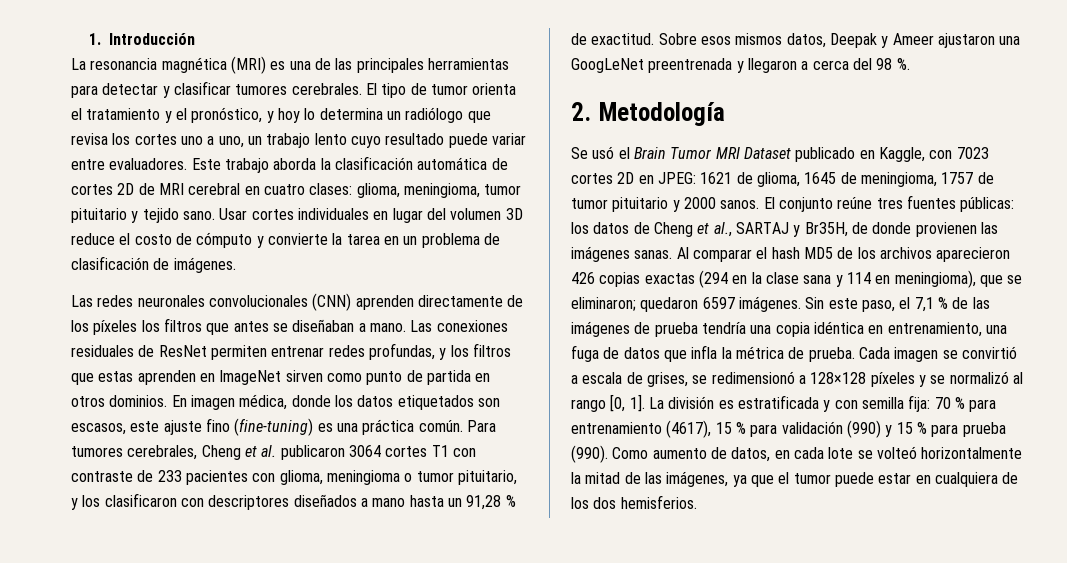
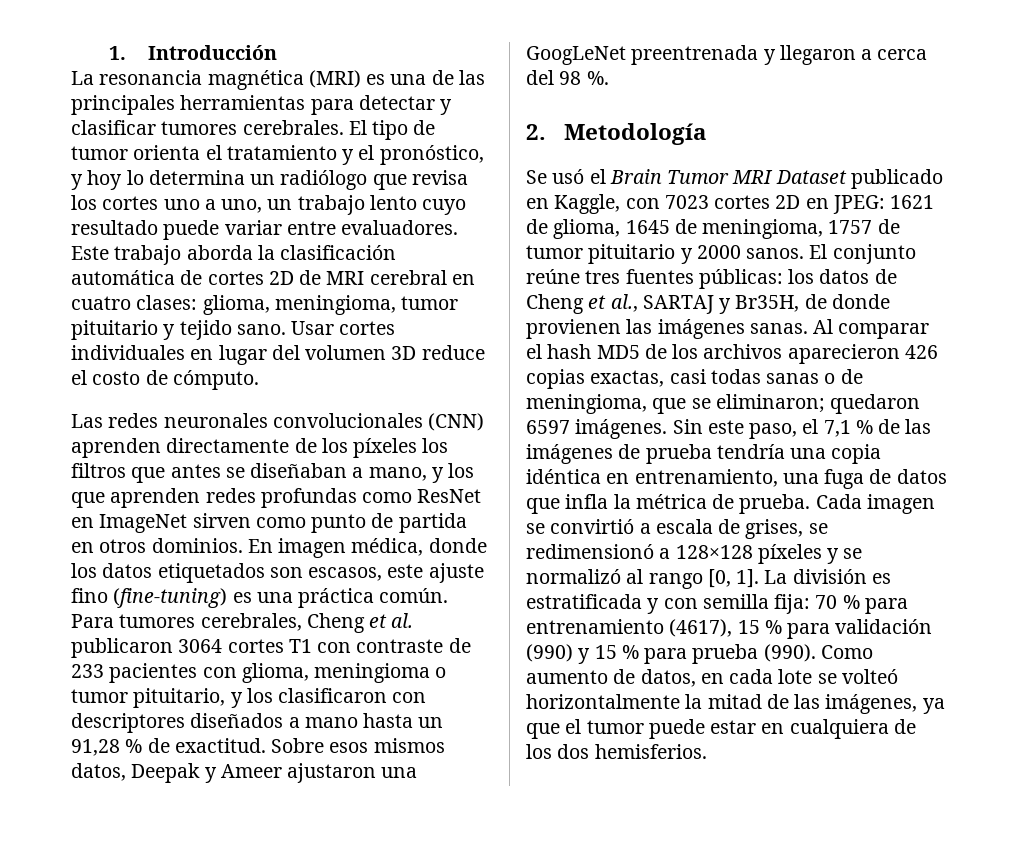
- Usar cortes individuales en lugar del volumen 3D reduce el costo de cómputo y convierte la tarea en un problema de clasificación de imágenes.
+ Usar cortes individuales en lugar del volumen 3D reduce el costo de cómputo.
- Las redes neuronales convolucionales (CNN) aprenden directamente de los píxeles los filtros que antes se diseñaban a mano. Las conexiones residuales de ResNet permiten entrenar redes profundas, y los filtros que estas aprenden en ImageNet sirven como punto de partida en otros dominios.
+ Las redes neuronales convolucionales (CNN) aprenden directamente de los píxeles los filtros que antes se diseñaban a mano, y los que aprenden redes profundas como ResNet en ImageNet sirven como punto de partida en otros dominios.
- Al comparar el hash MD5 de los archivos aparecieron 426 copias exactas (294 en la clase sana y 114 en meningioma), que se eliminaron; quedaron 6597 imágenes.
+ Al comparar el hash MD5 de los archivos aparecieron 426 copias exactas, casi todas sanas o de meningioma, que se eliminaron; quedaron 6597 imágenes.

